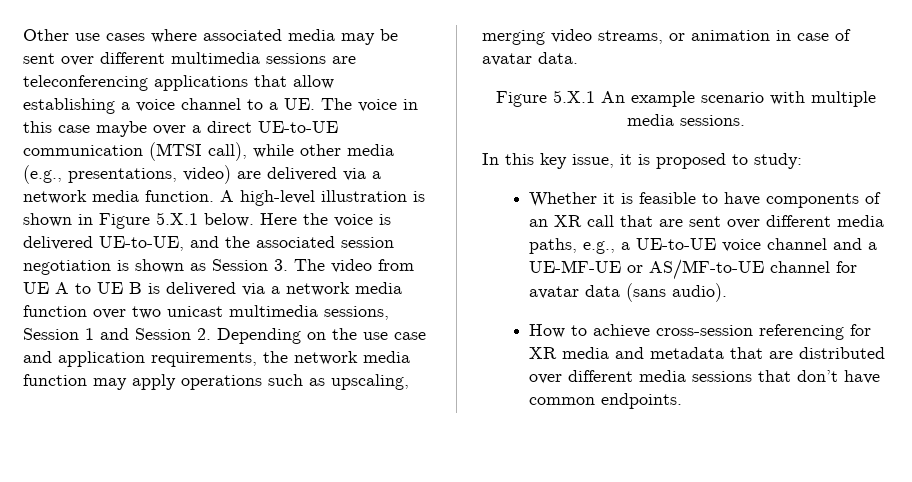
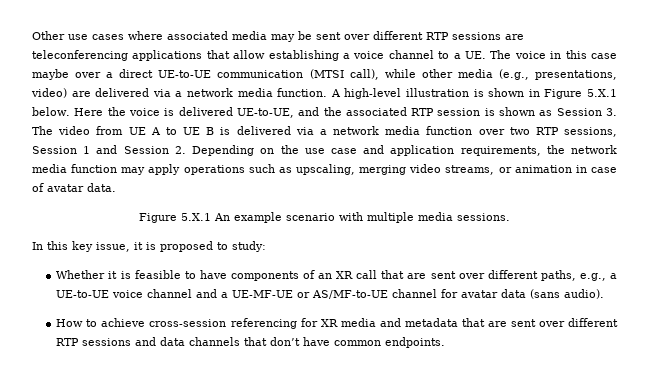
- Other use cases where associated media may be sent over different multimedia sessions are teleconferencing applications that allow establishing a voice channel to a UE. The voice in this case maybe over a direct UE-to-UE communication (MTSI call), while other media (e.g., presentations, video) are delivered via a network media function.
+ Other use cases where associated media may be sent over different RTP sessions are teleconferencing applications that allow establishing a voice channel to a UE. The voice in this case maybe over a direct UE-to-UE communication (MTSI call), while other media (e.g., presentations, video) are delivered via a network media function.
- Here the voice is delivered UE-to-UE, and the associated session negotiation is shown as Session 3. The video from UE A to UE B is delivered via a network media function over two unicast multimedia sessions, Session 1 and Session 2. Depending on the use case and application requirements, the network media function may apply operations such as upscaling, merging video streams, or animation in case of avatar data.
+ Here the voice is delivered UE-to-UE, and the associated RTP session is shown as Session 3. The video from UE A to UE B is delivered via a network media function over two RTP sessions, Session 1 and Session 2. Depending on the use case and application requirements, the network media function may apply operations such as upscaling, merging video streams, or animation in case of avatar data.
- Whether it is feasible to have components of an XR call that are sent over different media paths, e.g., a UE-to-UE voice channel and a UE-MF-UE or AS/MF-to-UE channel for avatar data (sans audio).
+ Whether it is feasible to have components of an XR call that are sent over different paths, e.g., a UE-to-UE voice channel and a UE-MF-UE or AS/MF-to-UE channel for avatar data (sans audio).
- How to achieve cross-session referencing for XR media and metadata that are distributed over different media sessions that don’t have common endpoints.
+ How to achieve cross-session referencing for XR media and metadata that are sent over different RTP sessions and data channels that don’t have common endpoints.

